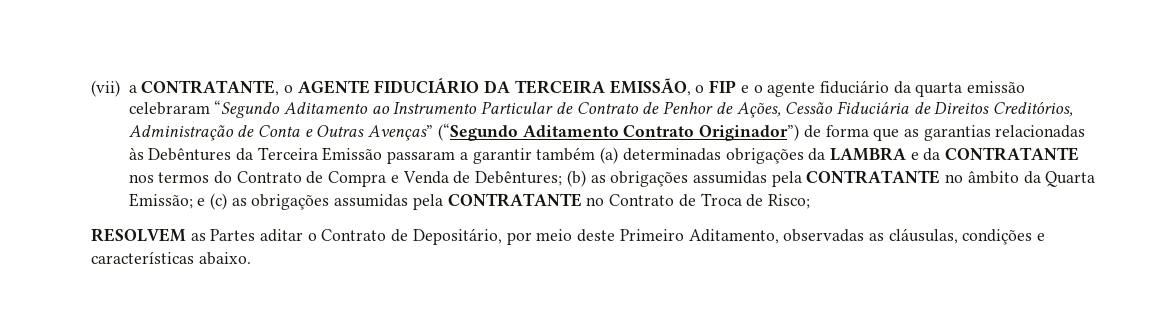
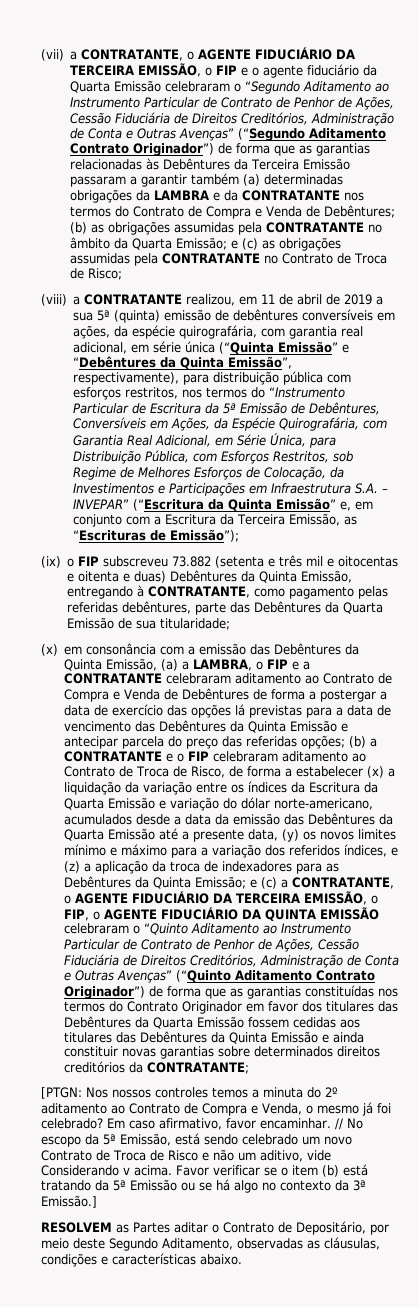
- (vii) a CONTRATANTE, o AGENTE FIDUCIÁRIO DA TERCEIRA EMISSÃO, o FIP e o agente fiduciário da quarta emissão celebraram “Segundo Aditamento ao Instrumento Particular de Contrato de Penhor de Ações, Cessão Fiduciária de Direitos Creditórios, Administração de Conta e Outras Avenças” (“Segundo Aditamento Contrato Originador”) de forma que as garantias relacionadas às Debêntures da Terceira Emissão passaram a garantir também (a) determinadas obrigações da LAMBRA e da CONTRATANTE nos termos do Contrato de Compra e Venda de Debêntures;
+ (vii) a CONTRATANTE, o AGENTE FIDUCIÁRIO DA TERCEIRA EMISSÃO, o FIP e o agente fiduciário da Quarta Emissão celebraram o “Segundo Aditamento ao Instrumento Particular de Contrato de Penhor de Ações, Cessão Fiduciária de Direitos Creditórios, Administração de Conta e Outras Avenças” (“Segundo Aditamento Contrato Originador”) de forma que as garantias relacionadas às Debêntures da Terceira Emissão passaram a garantir também (a) determinadas obrigações da LAMBRA e da CONTRATANTE nos termos do Contrato de Compra e Venda de Debêntures;
+ (viii) a CONTRATANTE realizou, em 11 de abril de 2019 a sua 5ª (quinta) emissão de debêntures conversíveis em ações, da espécie quirografária, com garantia real adicional, em série única (“Quinta Emissão” e “Debêntures da Quinta Emissão”, respectivamente), para distribuição pública com esforços restritos, nos termos do “Instrumento Particular de Escritura da 5ª Emissão de Debêntures, Conversíveis em Ações, da Espécie Quirografária, com Garantia Real Adicional, em Série Única, para Distribuição Pública, com Esforços Restritos, sob Regime de Melhores Esforços de Colocação, da Investimentos e Participações em Infraestrutura S.A. – INVEPAR” (“Escritura da Quinta Emissão” e, em conjunto com a Escritura da Terceira Emissão, as “Escrituras de Emissão”);
+ (ix) o FIP subscreveu 73.882 (setenta e três mil e oitocentas e oitenta e duas) Debêntures da Quinta Emissão, entregando à CONTRATANTE, como pagamento pelas referidas debêntures, parte das Debêntures da Quarta Emissão de sua titularidade;
+ (x) em consonância com a emissão das Debêntures da Quinta Emissão, (a) a LAMBRA, o FIP e a CONTRATANTE celebraram aditamento ao Contrato de Compra e Venda de Debêntures de forma a postergar a data de exercício das opções lá previstas para a data de vencimento das Debêntures da Quinta Emissão e antecipar parcela do preço das referidas opções; (b) a CONTRATANTE e o FIP celebraram aditamento ao Contrato de Troca de Risco, de forma a estabelecer (x) a liquidação da variação entre os índices da Escritura da Quarta Emissão e variação do dólar norte-americano, acumulados desde a data da emissão das Debêntures da Quarta Emissão até a presente data, (y) os novos limites mínimo e máximo para a variação dos referidos índices, e (z) a aplicação da troca de indexadores para as Debêntures da Quinta Emissão; e (c) a CONTRATANTE, o AGENTE FIDUCIÁRIO DA TERCEIRA EMISSÃO, o FIP, o AGENTE FIDUCIÁRIO DA QUINTA EMISSÃO celebraram o “Quinto Aditamento ao Instrumento Particular de Contrato de Penhor de Ações, Cessão Fiduciária de Direitos Creditórios, Administração de Conta e Outras Avenças” (“Quinto Aditamento Contrato Originador”) de forma que as garantias constituídas nos termos do Contrato Originador em favor dos titulares das Debêntures da Quarta Emissão fossem cedidas aos titulares das Debêntures da Quinta Emissão e ainda constituir novas garantias sobre determinados direitos creditórios da CONTRATANTE;
+ [PTGN: Nos nossos controles temos a minuta do 2º aditamento ao Contrato de Compra e Venda, o mesmo já foi celebrado? Em caso afirmativo, favor encaminhar. // No escopo da 5ª Emissão, está sendo celebrado um novo Contrato de Troca de Risco e não um aditivo, vide Considerando v acima. Favor verificar se o item (b) está tratando da 5ª Emissão ou se há algo no contexto da 3ª Emissão.]
- RESOLVEM as Partes aditar o Contrato de Depositário, por meio deste Primeiro Aditamento, observadas as cláusulas, condições e características abaixo.
+ RESOLVEM as Partes aditar o Contrato de Depositário, por meio deste Segundo Aditamento, observadas as cláusulas, condições e características abaixo.

